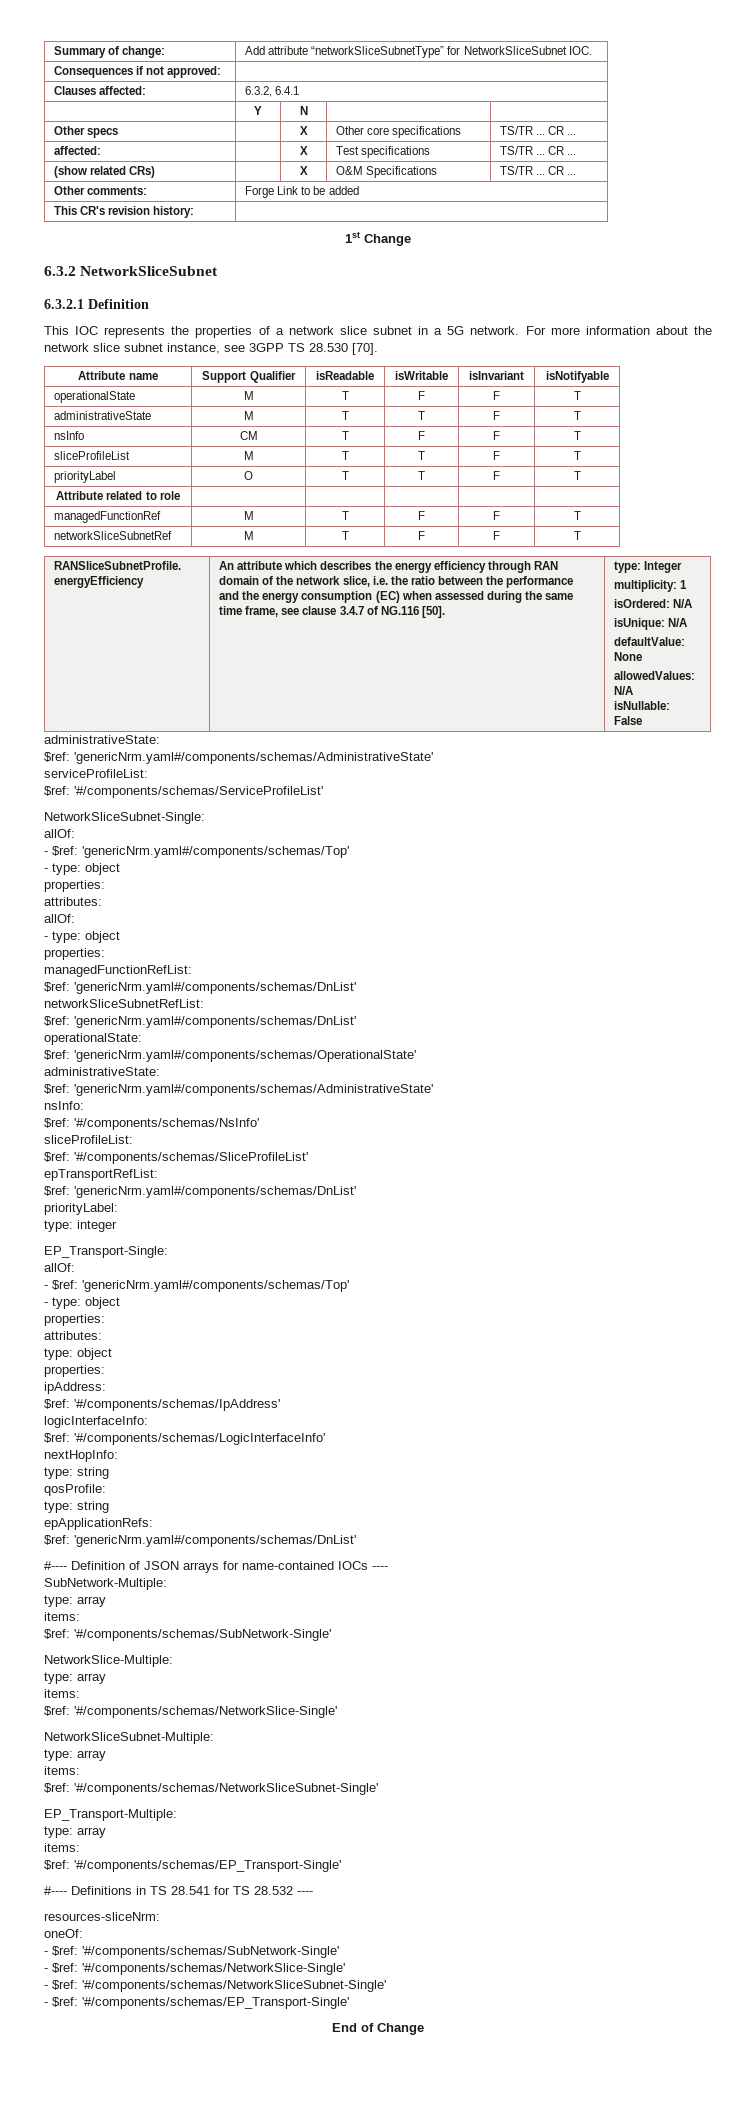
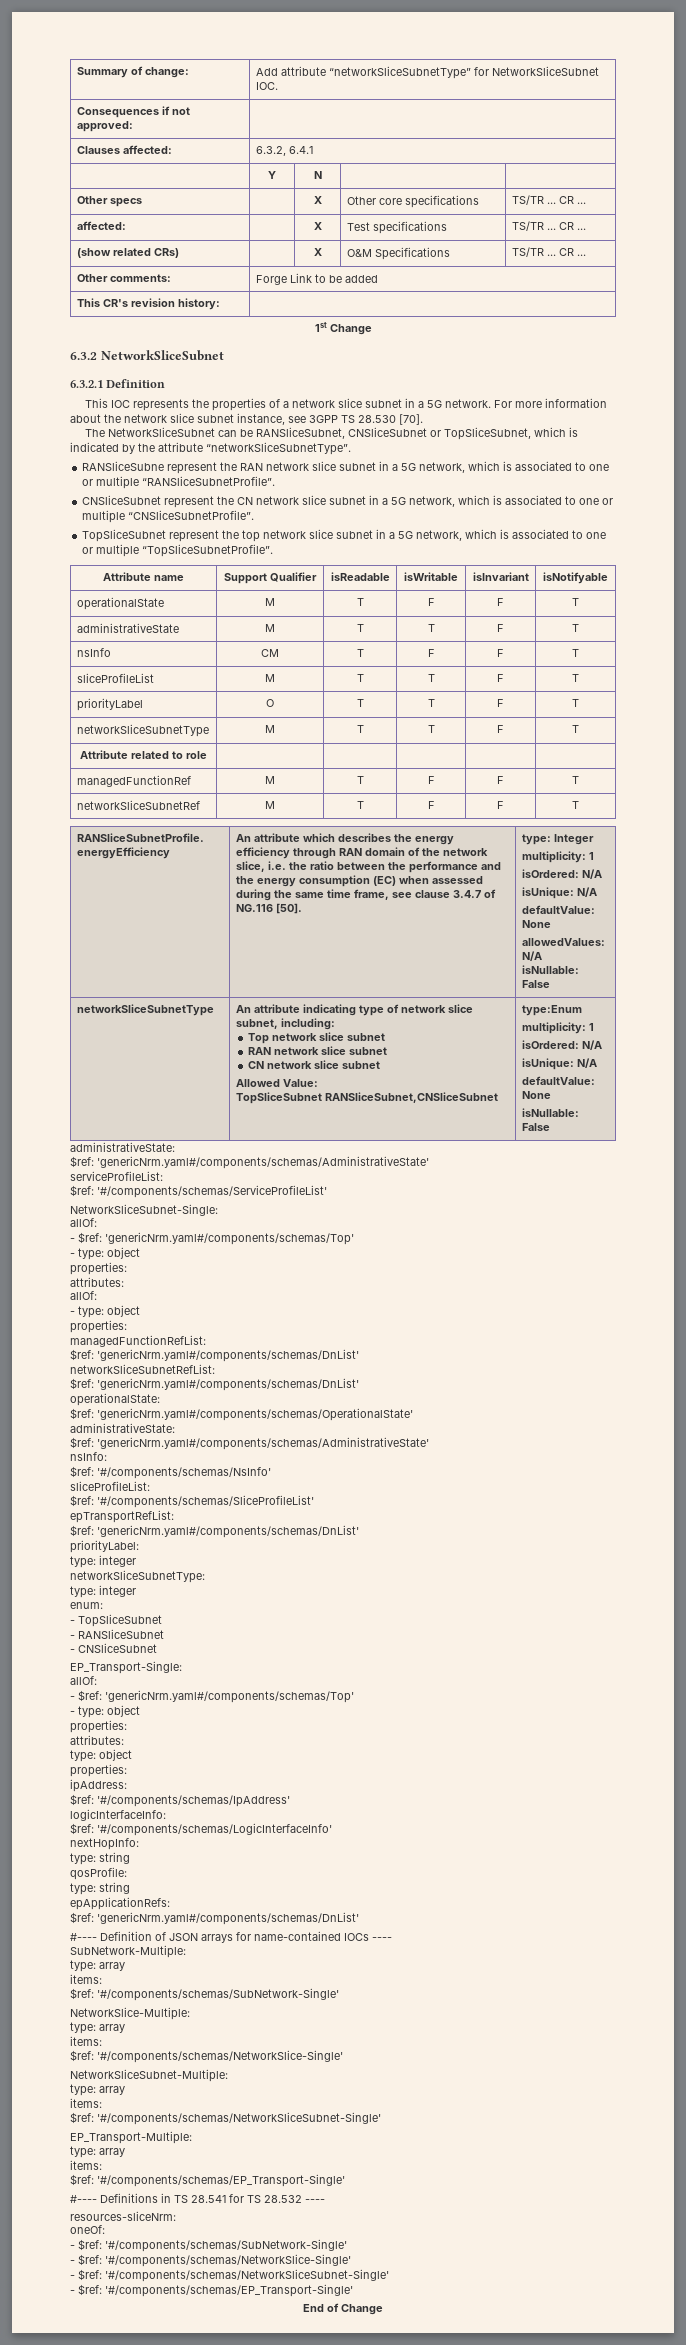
+ The NetworkSliceSubnet can be RANSliceSubnet, CNSliceSubnet or TopSliceSubnet, which is indicated by the attribute “networkSliceSubnetType”.
+ RANSliceSubne represent the RAN network slice subnet in a 5G network, which is associated to one or multiple “RANSliceSubnetProfile”.
+ CNSliceSubnet represent the CN network slice subnet in a 5G network, which is associated to one or multiple “CNSliceSubnetProfile”.
+ TopSliceSubnet represent the top network slice subnet in a 5G network, which is associated to one or multiple “TopSliceSubnetProfile”.
+ networkSliceSubnetType | M | T | T | F | T
+ networkSliceSubnetType | An attribute indicating type of network slice subnet, including:
+ Top network slice subnet
+ RAN network slice subnet
+ CN network slice subnet
+ Allowed Value:
+ TopSliceSubnet RANSliceSubnet,CNSliceSubnet | type:Enum
+ multiplicity: 1
+ isOrdered: N/A
+ isUnique: N/A
+ defaultValue: None
+ isNullable: False
+ networkSliceSubnetType:
+ type: integer
+ enum:
+ - TopSliceSubnet
+ - RANSliceSubnet
+ - CNSliceSubnet

